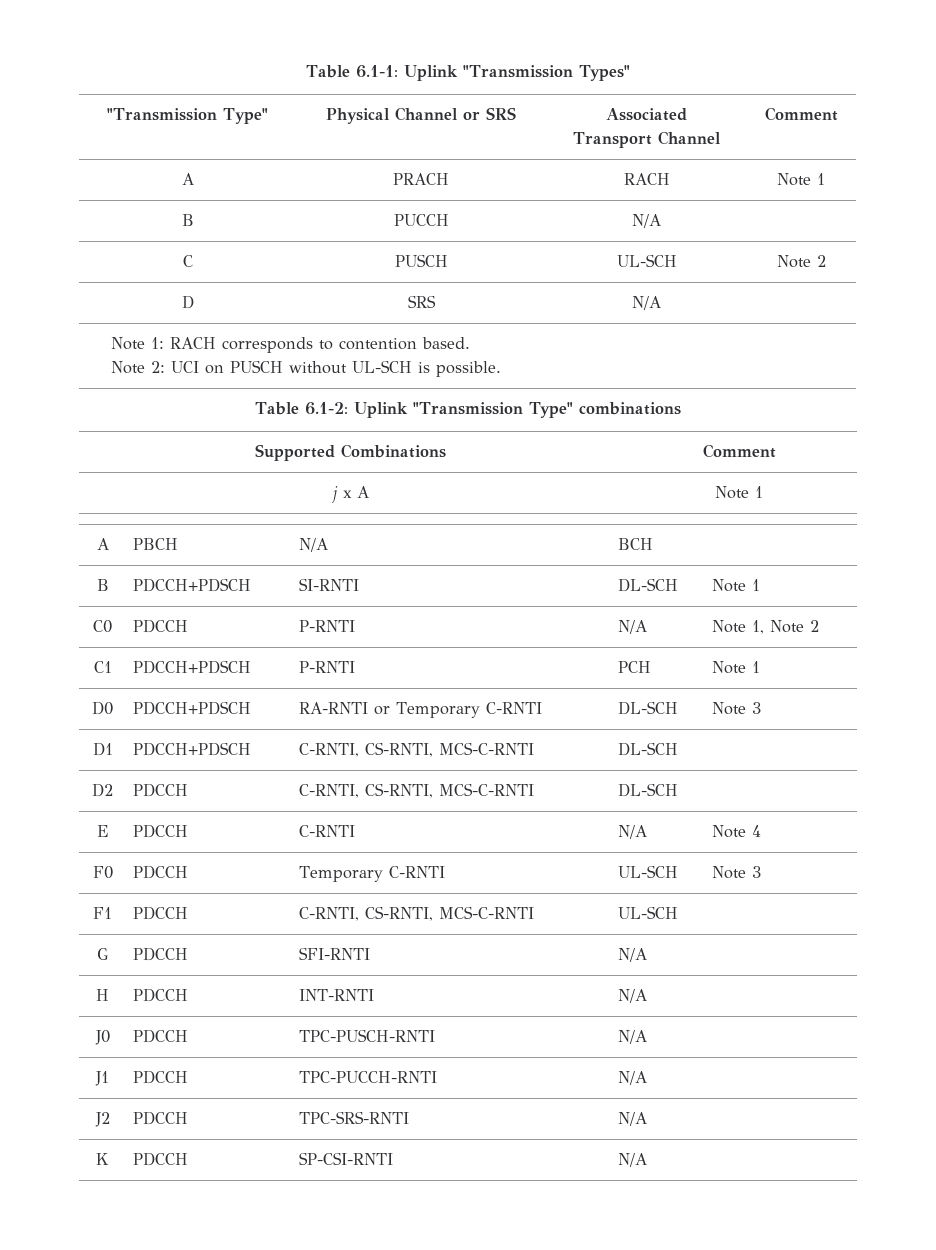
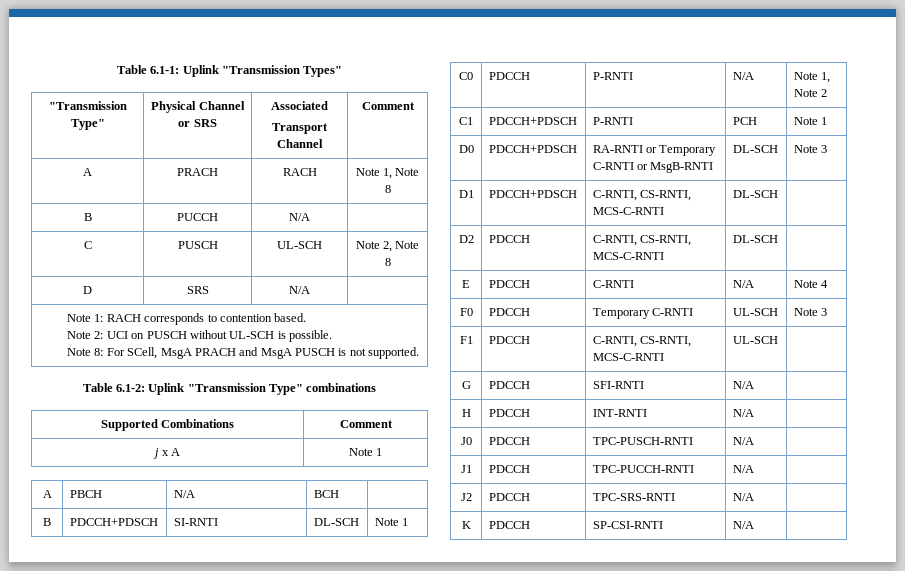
- A | PRACH | RACH | Note 1
+ A | PRACH | RACH | Note 1, Note 8
- C | PUSCH | UL-SCH | Note 2
+ C | PUSCH | UL-SCH | Note 2, Note 8
  Note 1: RACH corresponds to contention based.
  Note 2: UCI on PUSCH without UL-SCH is possible.
+ Note 8: For SCell, MsgA PRACH and MsgA PUSCH is not supported.
- D0 | PDCCH+PDSCH | RA-RNTI or Temporary C-RNTI | DL-SCH | Note 3
+ D0 | PDCCH+PDSCH | RA-RNTI or Temporary C-RNTI or MsgB-RNTI | DL-SCH | Note 3

